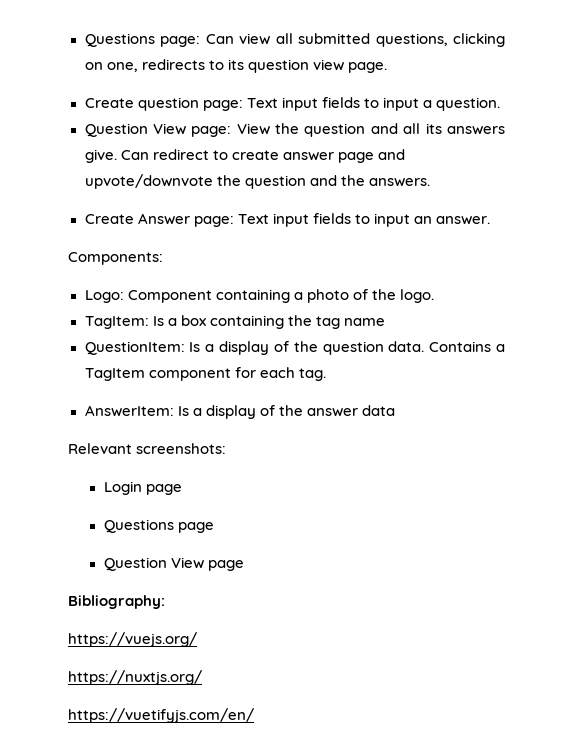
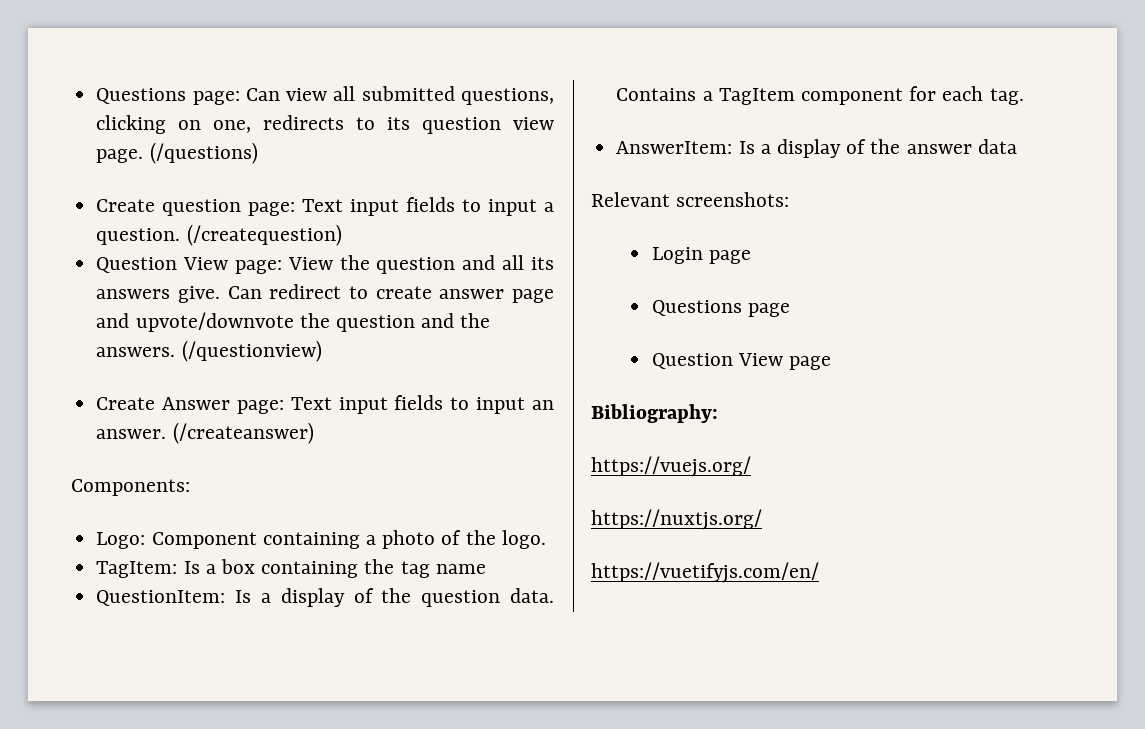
+ (/questions)
+ (/createquestion)
+ (/questionview)
+ (/createanswer)

